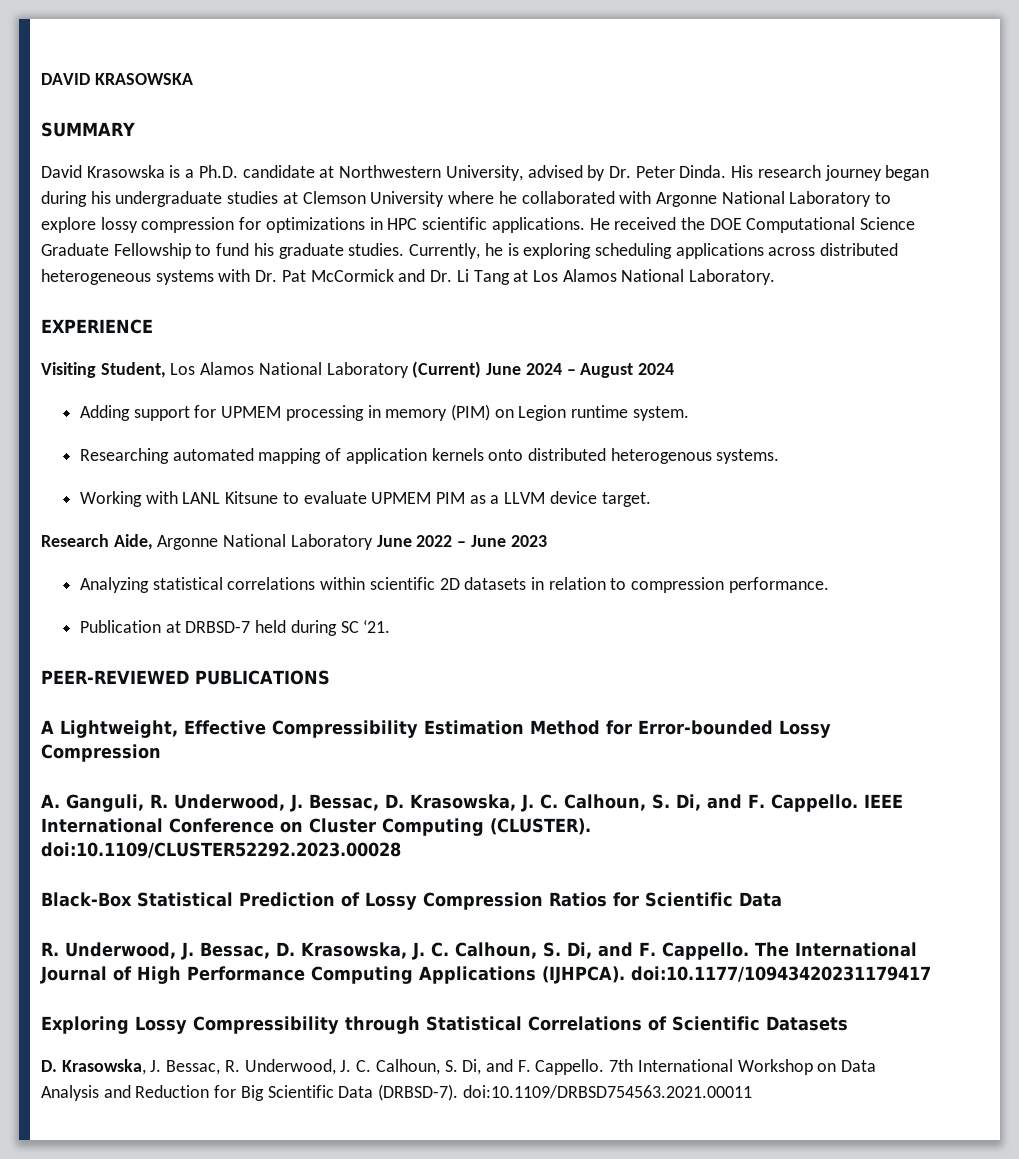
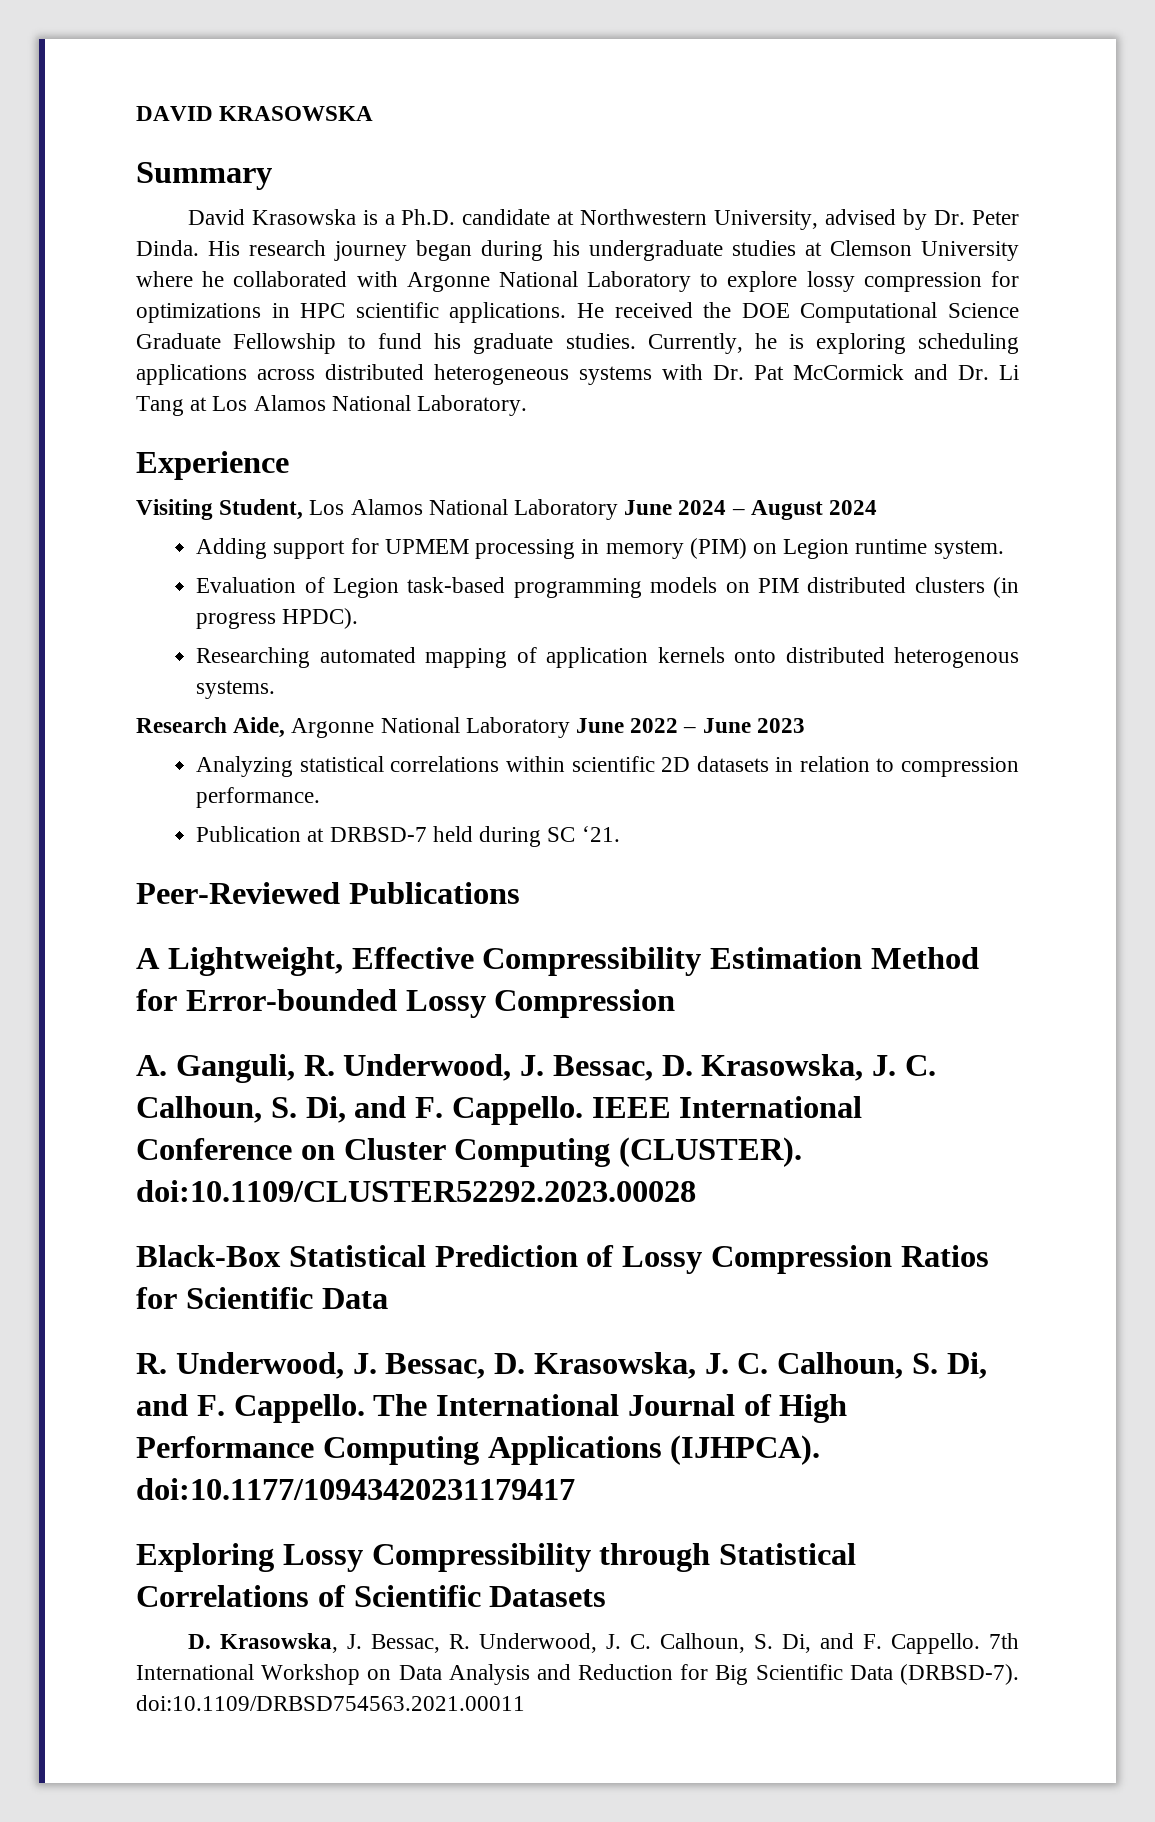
- SUMMARY
+ Summary
- EXPERIENCE
+ Experience
- Visiting Student, Los Alamos National Laboratory (Current) June 2024 – August 2024
+ Visiting Student, Los Alamos National Laboratory June 2024 – August 2024
+ Evaluation of Legion task-based programming models on PIM distributed clusters (in progress HPDC).
- Working with LANL Kitsune to evaluate UPMEM PIM as a LLVM device target.
- PEER-REVIEWED PUBLICATIONS
+ Peer-Reviewed Publications

